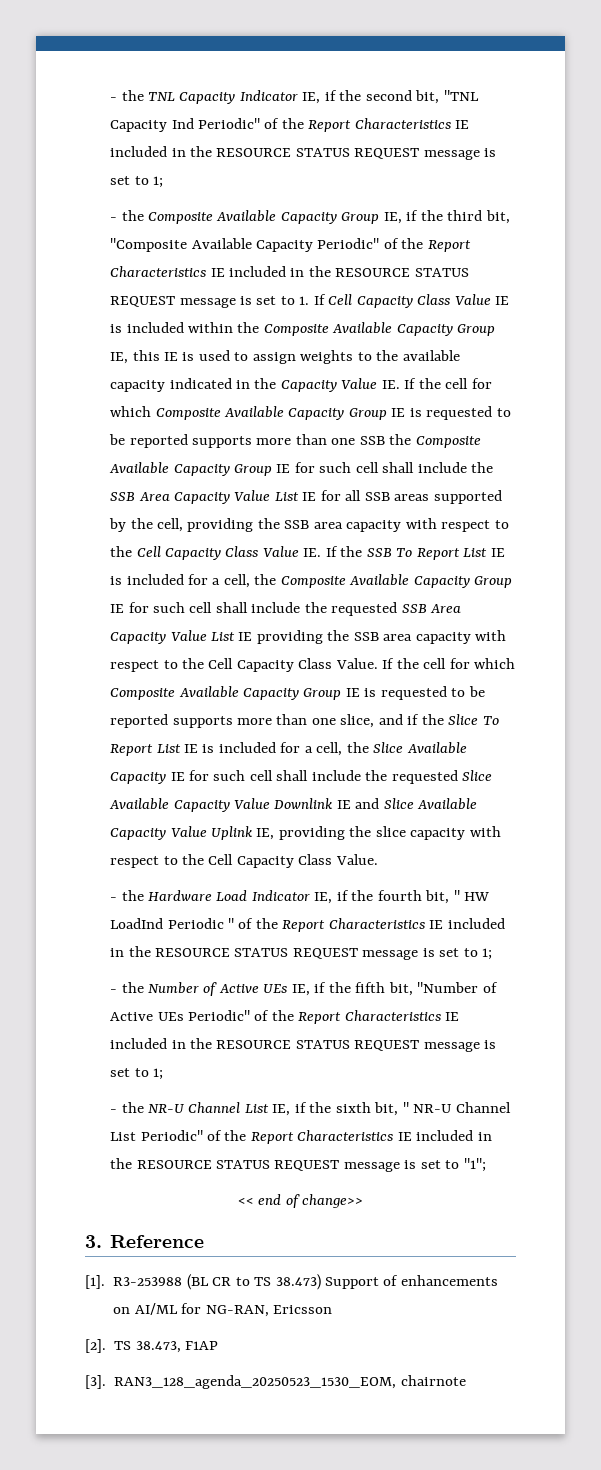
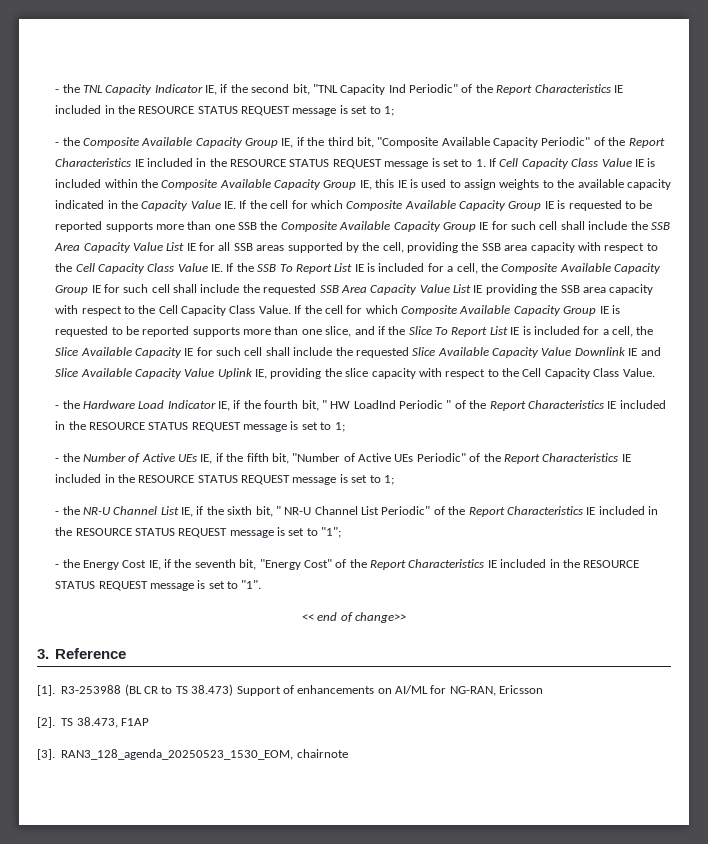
+ - the Energy Cost IE, if the seventh bit, "Energy Cost" of the Report Characteristics IE included in the RESOURCE STATUS REQUEST message is set to "1".

